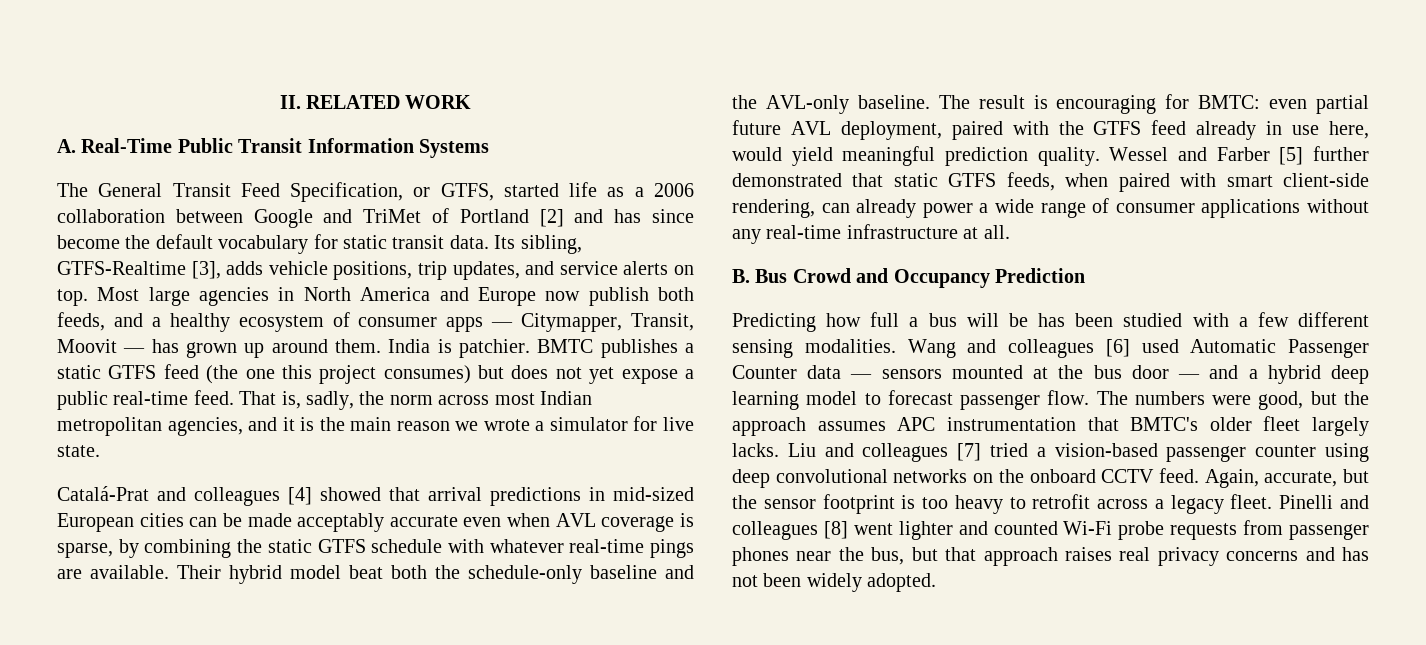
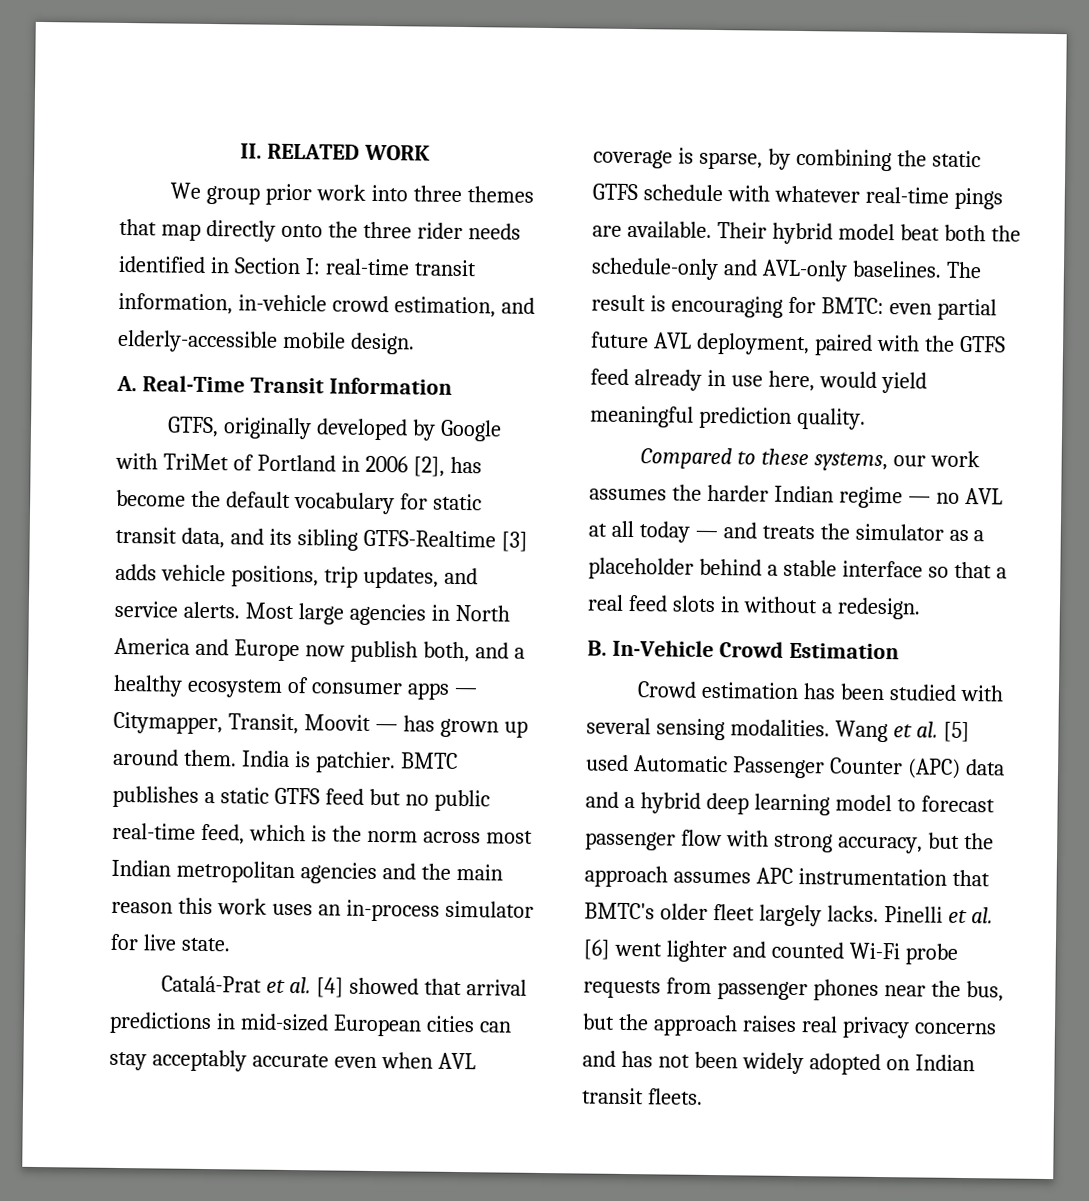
+ We group prior work into three themes that map directly onto the three rider needs identified in Section I: real-time transit information, in-vehicle crowd estimation, and elderly-accessible mobile design.
- A. Real-Time Public Transit Information Systems
- The General Transit Feed Specification, or GTFS, started life as a 2006 collaboration between Google and TriMet of Portland [2] and has since become the default vocabulary for static transit data. Its sibling, GTFS-Realtime [3], adds vehicle positions, trip updates, and service alerts on top.
+ A. Real-Time Transit Information
+ GTFS, originally developed by Google with TriMet of Portland in 2006 [2], has become the default vocabulary for static transit data, and its sibling GTFS-Realtime [3] adds vehicle positions, trip updates, and service alerts.
- Most large agencies in North America and Europe now publish both feeds, and a healthy ecosystem of consumer apps — Citymapper, Transit, Moovit — has grown up around them.
+ Most large agencies in North America and Europe now publish both, and a healthy ecosystem of consumer apps — Citymapper, Transit, Moovit — has grown up around them.
- BMTC publishes a static GTFS feed (the one this project consumes) but does not yet expose a public real-time feed. That is, sadly, the norm across most Indian metropolitan agencies, and it is the main reason we wrote a simulator for live state.
+ BMTC publishes a static GTFS feed but no public real-time feed, which is the norm across most Indian metropolitan agencies and the main reason this work uses an in-process simulator for live state.
- Catalá-Prat and colleagues [4] showed that arrival predictions in mid-sized European cities can be made acceptably accurate even when AVL coverage is sparse, by combining the static GTFS schedule with whatever real-time pings are available.
+ Catalá-Prat et al. [4] showed that arrival predictions in mid-sized European cities can stay acceptably accurate even when AVL coverage is sparse, by combining the static GTFS schedule with whatever real-time pings are available.
- Their hybrid model beat both the schedule-only baseline and the AVL-only baseline.
+ Their hybrid model beat both the schedule-only and AVL-only baselines.
- The result is encouraging for BMTC: even partial future AVL deployment, paired with the GTFS feed already in use here, would yield meaningful prediction quality. Wessel and Farber [5] further demonstrated that static GTFS feeds, when paired with smart client-side rendering, can already power a wide range of consumer applications without any real-time infrastructure at all.
- B. Bus Crowd and Occupancy Prediction
- Predicting how full a bus will be has been studied with a few different sensing modalities. Wang and colleagues [6] used Automatic Passenger Counter data — sensors mounted at the bus door — and a hybrid deep learning model to forecast passenger flow. The numbers were good, but the approach assumes APC instrumentation that BMTC's older fleet largely lacks.
+ The result is encouraging for BMTC: even partial future AVL deployment, paired with the GTFS feed already in use here, would yield meaningful prediction quality.
+ Compared to these systems, our work assumes the harder Indian regime — no AVL at all today — and treats the simulator as a placeholder behind a stable interface so that a real feed slots in without a redesign.
+ B. In-Vehicle Crowd Estimation
+ Crowd estimation has been studied with several sensing modalities. Wang et al. [5] used Automatic Passenger Counter (APC) data and a hybrid deep learning model to forecast passenger flow with strong accuracy, but the approach assumes APC instrumentation that BMTC's older fleet largely lacks.
- Liu and colleagues [7] tried a vision-based passenger counter using deep convolutional networks on the onboard CCTV feed. Again, accurate, but the sensor footprint is too heavy to retrofit across a legacy fleet. Pinelli and colleagues [8] went lighter and counted Wi-Fi probe requests from passenger phones near the bus, but that approach raises real privacy concerns and has not been widely adopted.
+ Pinelli et al. [6] went lighter and counted Wi-Fi probe requests from passenger phones near the bus, but the approach raises real privacy concerns and has not been widely adopted on Indian transit fleets.

